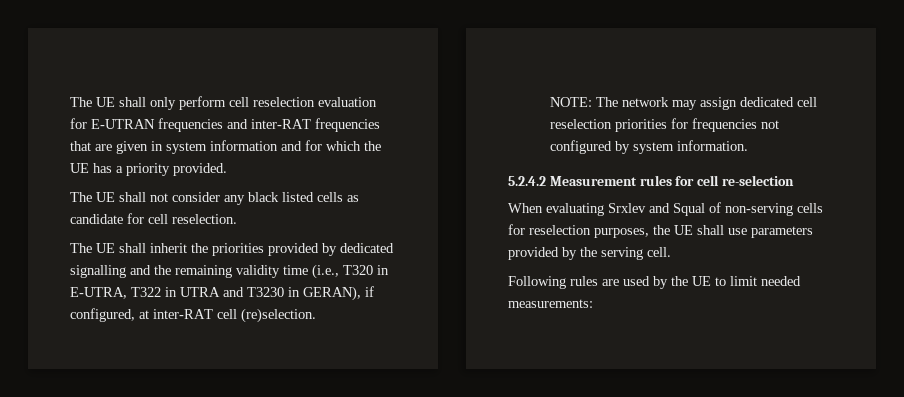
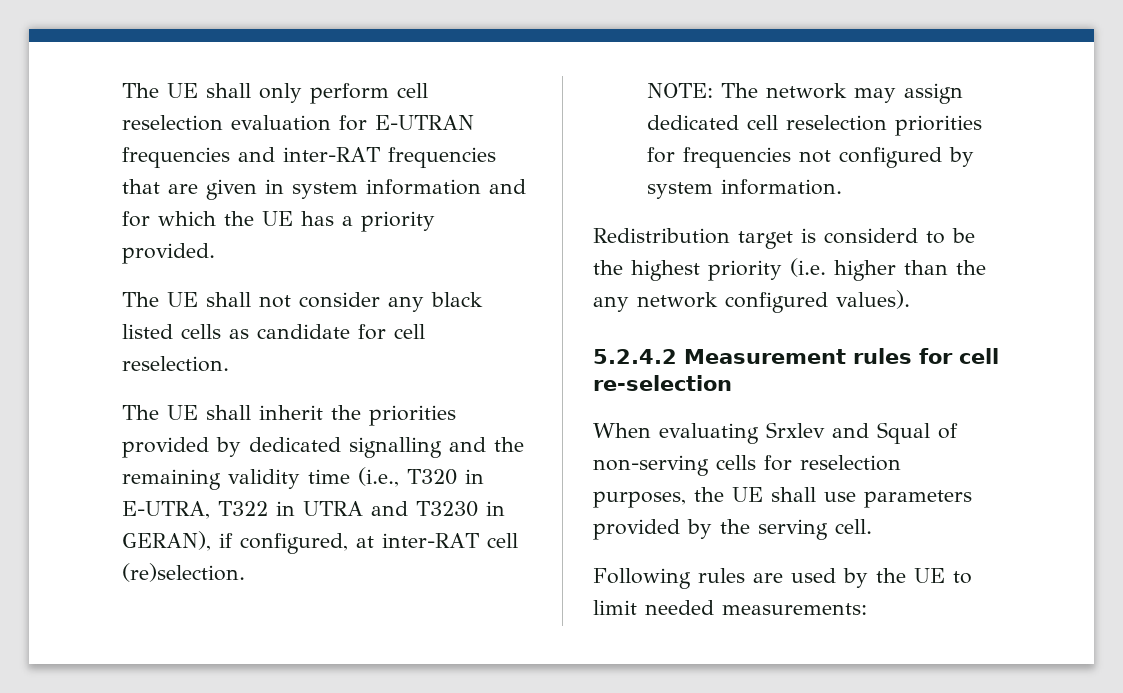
+ Redistribution target is considerd to be the highest priority (i.e. higher than the any network configured values).

